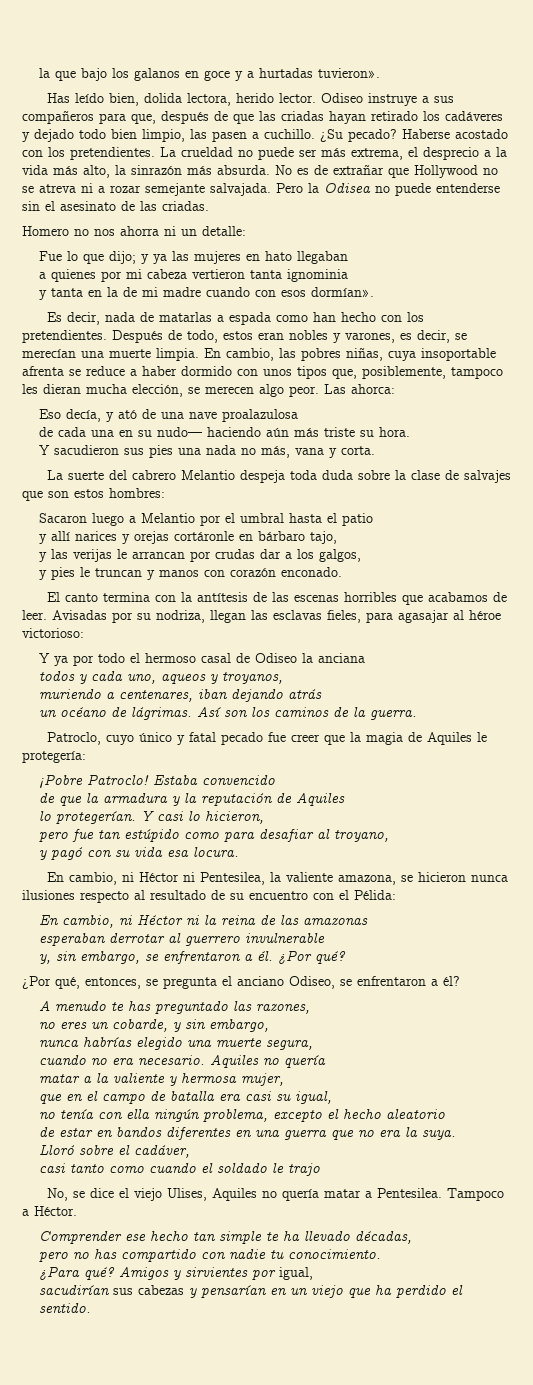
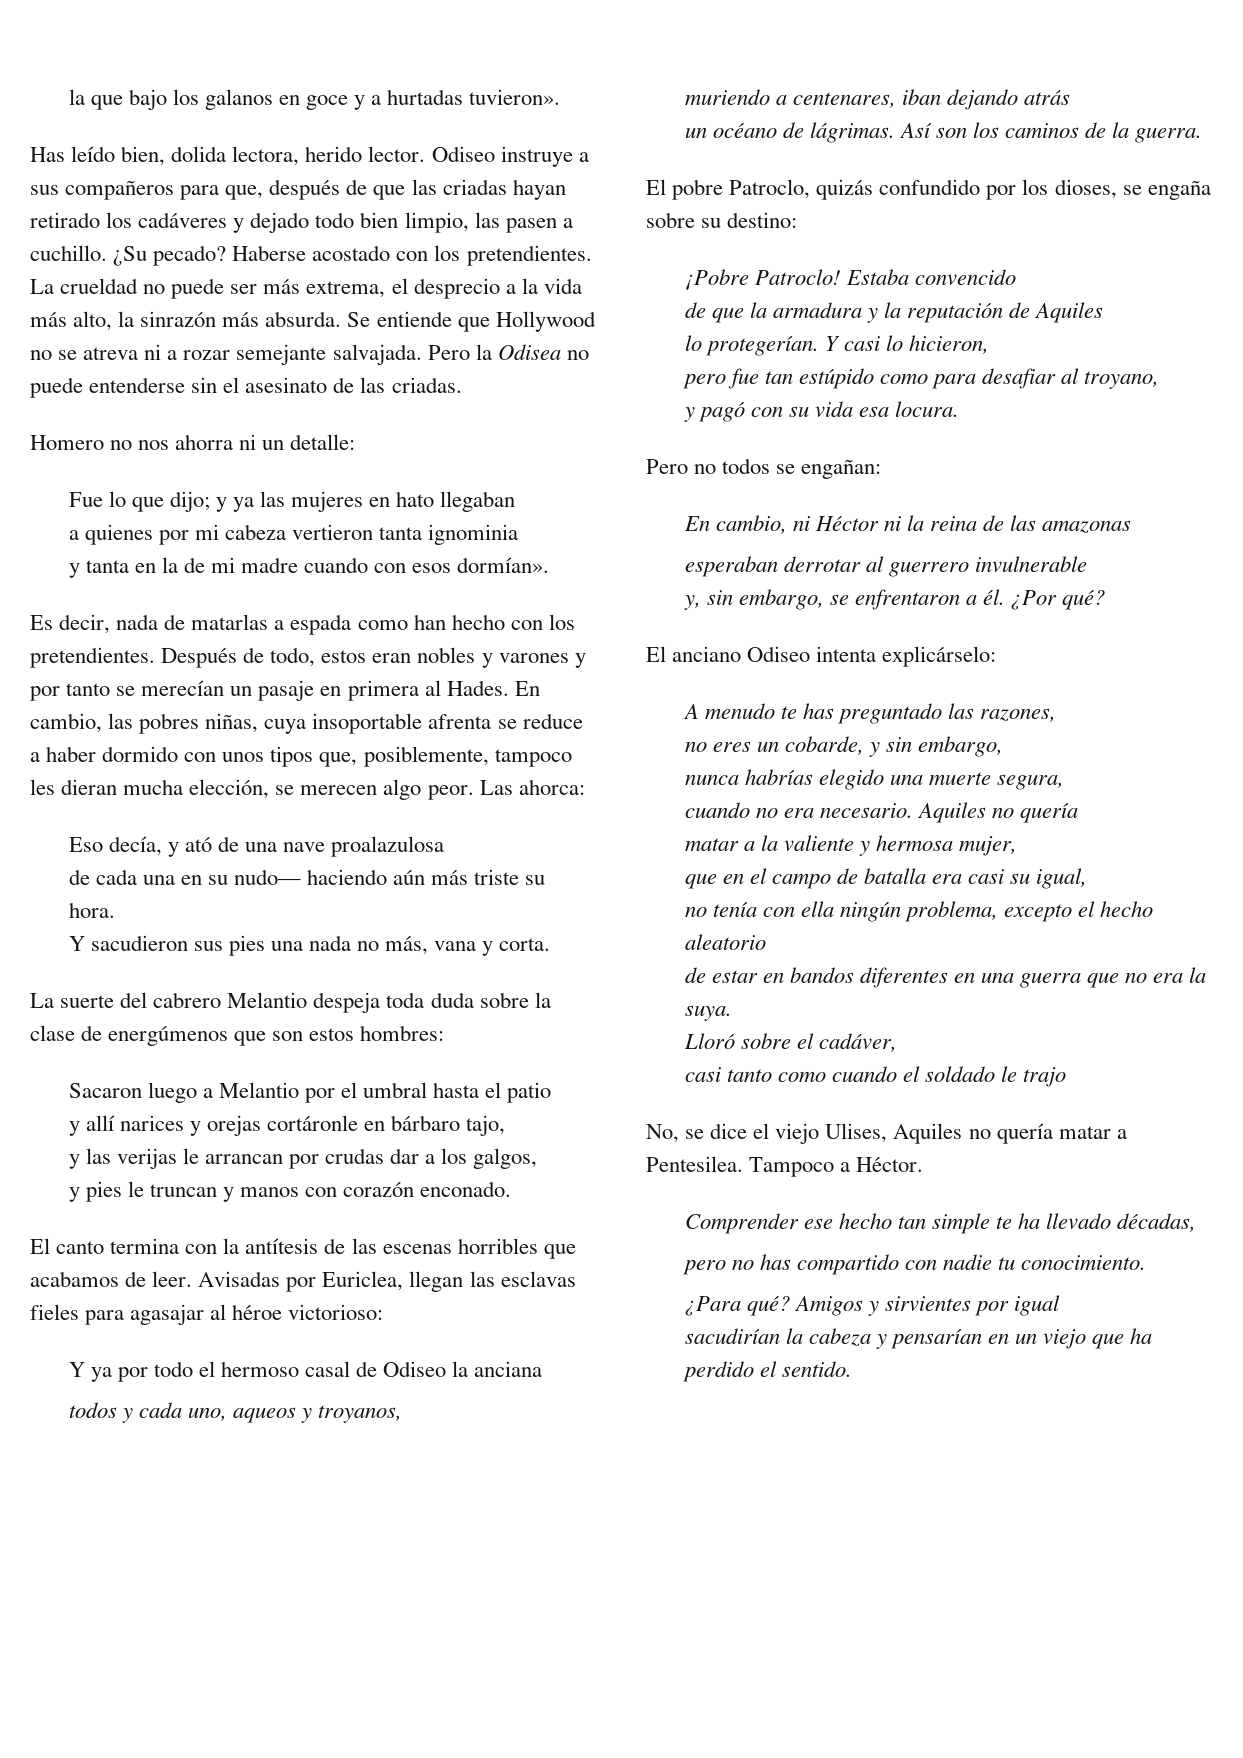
- No es de extrañar que Hollywood no se atreva ni a rozar semejante salvajada.
+ Se entiende que Hollywood no se atreva ni a rozar semejante salvajada.
- Después de todo, estos eran nobles y varones, es decir, se merecían una muerte limpia.
+ Después de todo, estos eran nobles y varones y por tanto se merecían un pasaje en primera al Hades.
- La suerte del cabrero Melantio despeja toda duda sobre la clase de salvajes que son estos hombres:
+ La suerte del cabrero Melantio despeja toda duda sobre la clase de energúmenos que son estos hombres:
- Avisadas por su nodriza, llegan las esclavas fieles, para agasajar al héroe victorioso:
+ Avisadas por Euriclea, llegan las esclavas fieles para agasajar al héroe victorioso:
- Patroclo, cuyo único y fatal pecado fue creer que la magia de Aquiles le protegería:
+ El pobre Patroclo, quizás confundido por los dioses, se engaña sobre su destino:
- En cambio, ni Héctor ni Pentesilea, la valiente amazona, se hicieron nunca ilusiones respecto al resultado de su encuentro con el Pélida:
+ Pero no todos se engañan:
- ¿Por qué, entonces, se pregunta el anciano Odiseo, se enfrentaron a él?
+ El anciano Odiseo intenta explicárselo:
- Amigos y sirvientes por igual,
+ Amigos y sirvientes por igual
- sacudirían sus cabezas y pensarían en un viejo que ha perdido el sentido.
+ sacudirían la cabeza y pensarían en un viejo que ha perdido el sentido.

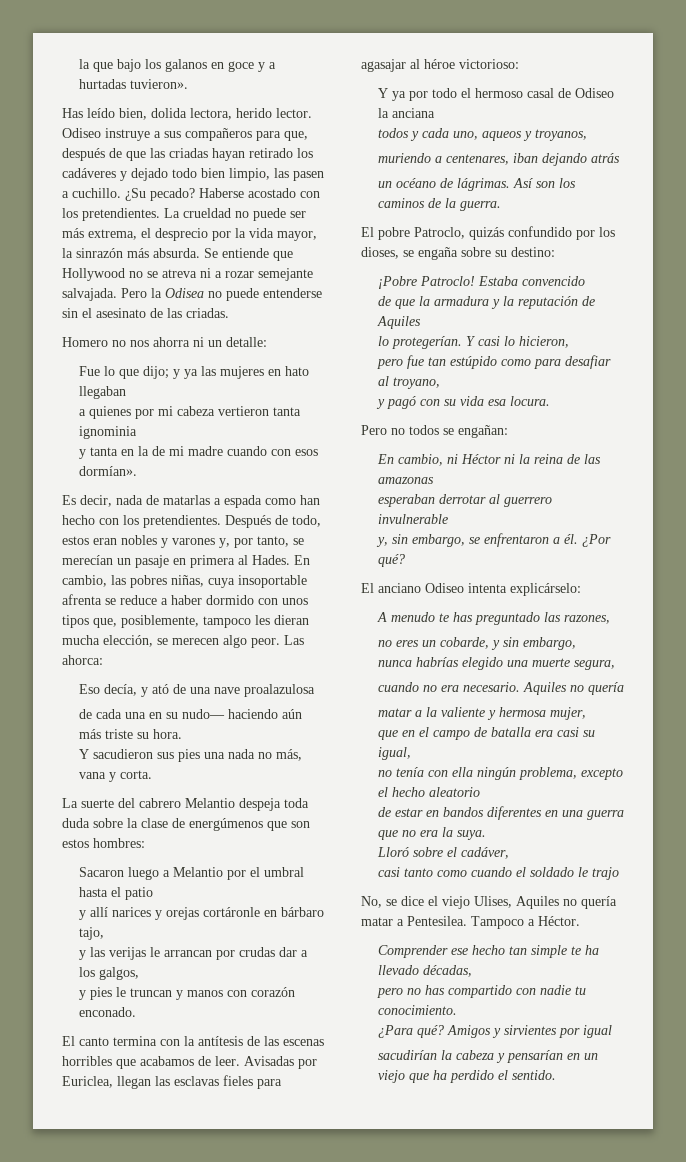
- La crueldad no puede ser más extrema, el desprecio a la vida más alto, la sinrazón más absurda.
+ La crueldad no puede ser más extrema, el desprecio por la vida mayor, la sinrazón más absurda.
- Después de todo, estos eran nobles y varones y por tanto se merecían un pasaje en primera al Hades.
+ Después de todo, estos eran nobles y varones y, por tanto, se merecían un pasaje en primera al Hades.

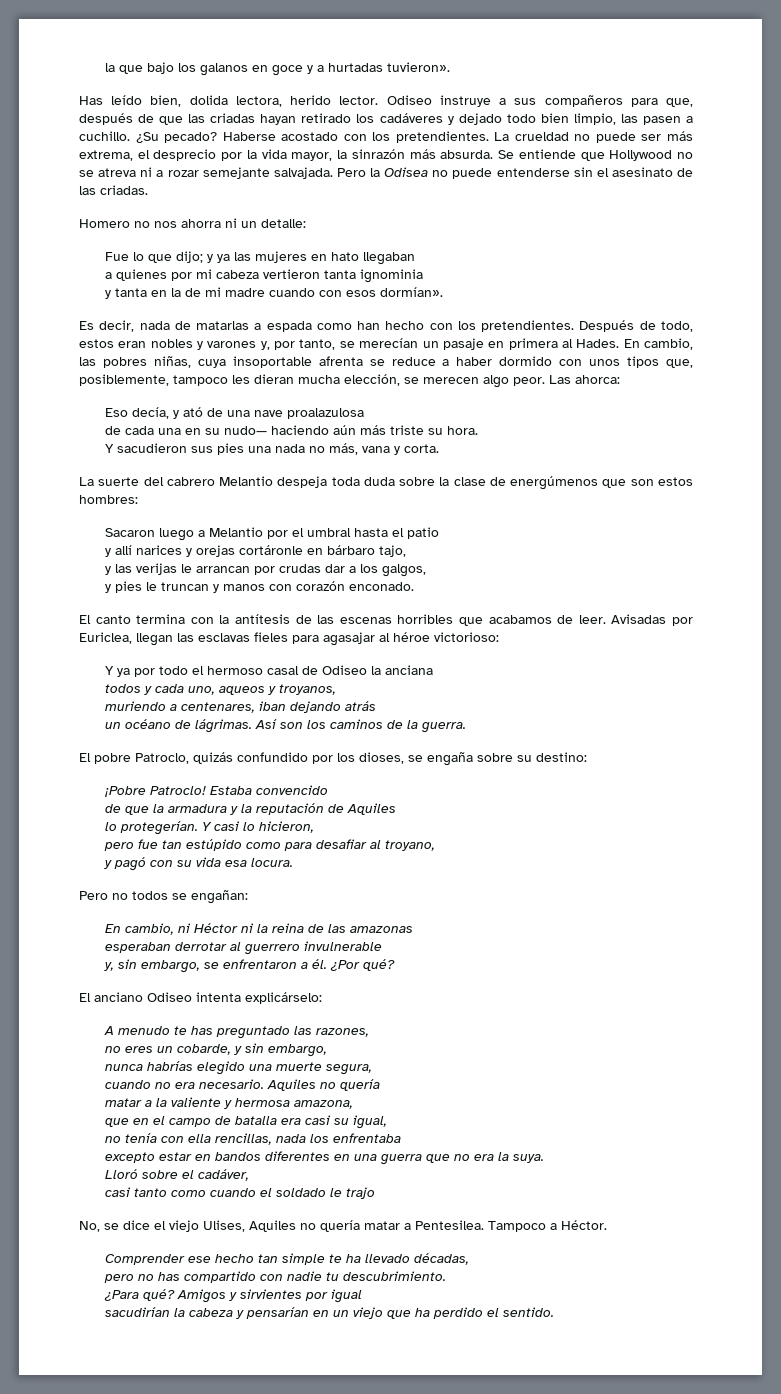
- matar a la valiente y hermosa mujer,
+ matar a la valiente y hermosa amazona,
- no tenía con ella ningún problema, excepto el hecho aleatorio
- de estar en bandos diferentes en una guerra que no era la suya.
+ no tenía con ella rencillas, nada los enfrentaba
+ excepto estar en bandos diferentes en una guerra que no era la suya.
- pero no has compartido con nadie tu conocimiento.
+ pero no has compartido con nadie tu descubrimiento.

